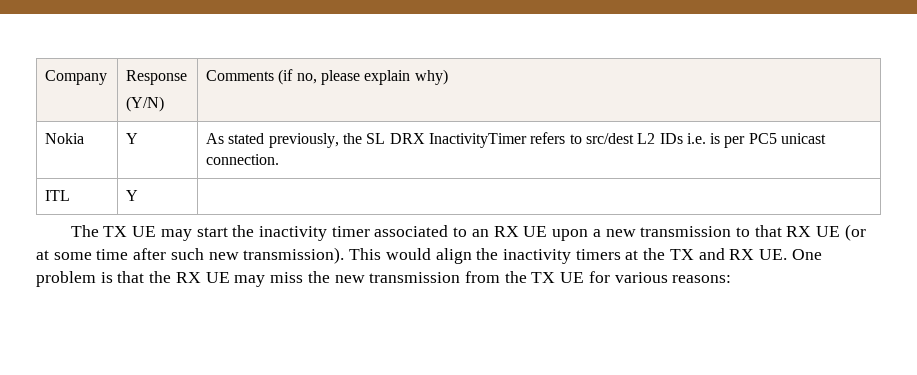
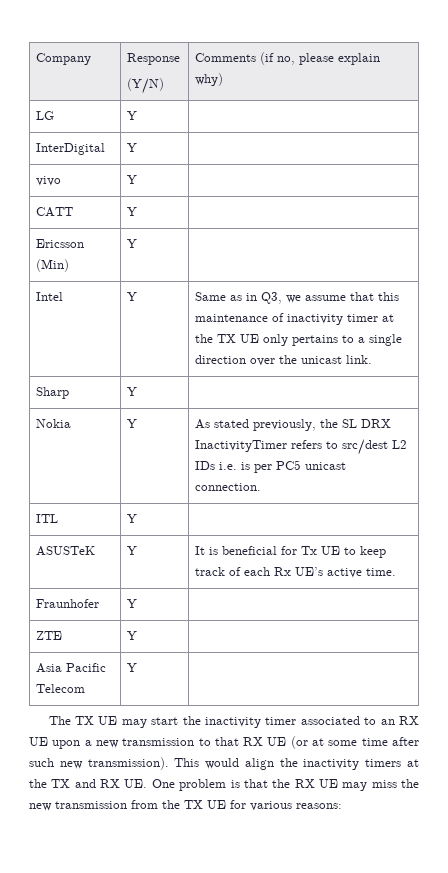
+ LG | Y |
+ InterDigital | Y |
+ vivo | Y |
+ CATT | Y |
+ Ericsson (Min) | Y |
+ Intel | Y | Same as in Q3, we assume that this maintenance of inactivity timer at the TX UE only pertains to a single direction over the unicast link.
+ Sharp | Y |
+ ASUSTeK | Y | It is beneficial for Tx UE to keep track of each Rx UE’s active time.
+ Fraunhofer | Y |
+ ZTE | Y |
+ Asia Pacific Telecom | Y |

